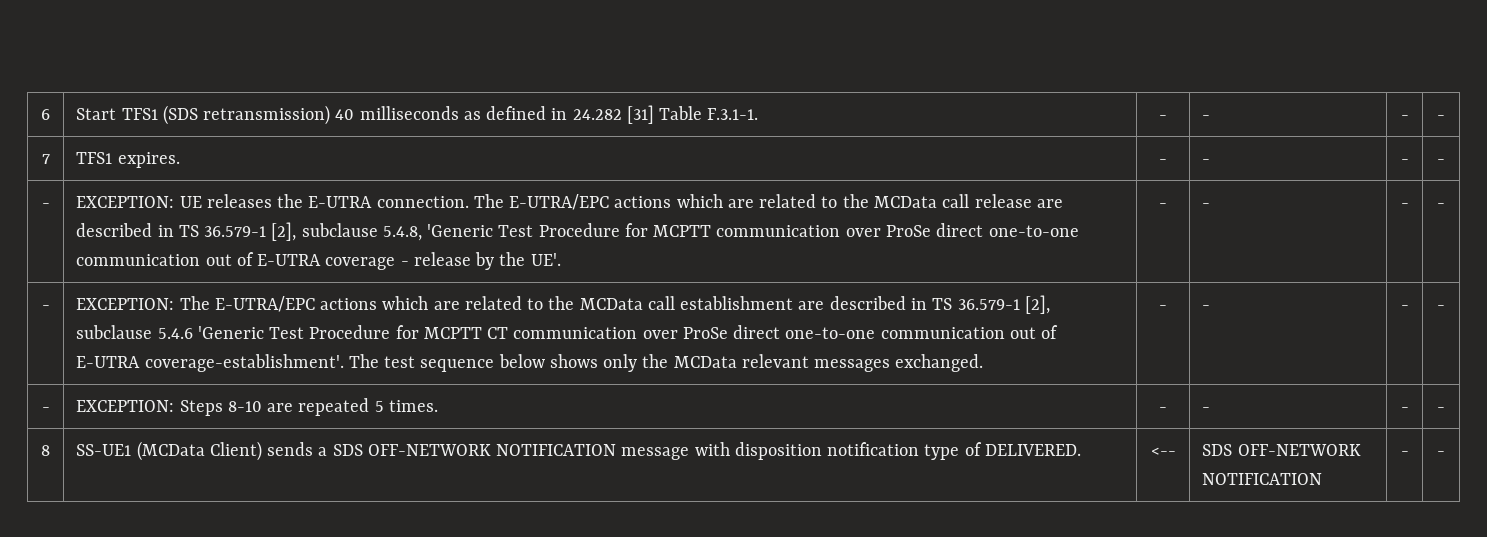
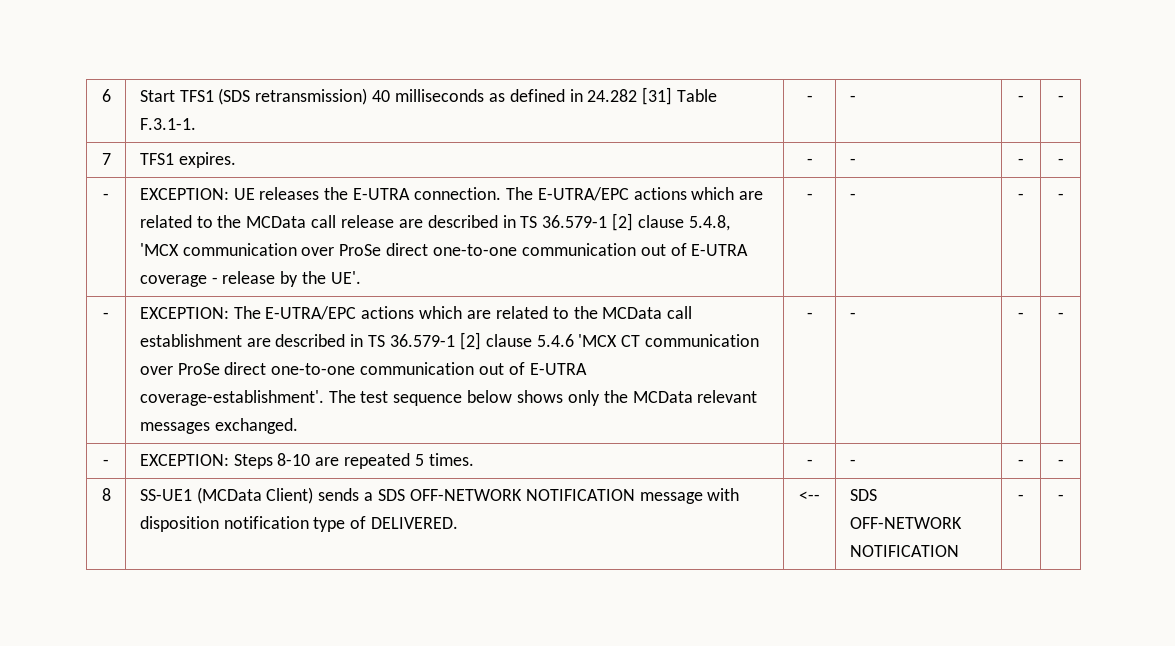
- The E-UTRA/EPC actions which are related to the MCData call release are described in TS 36.579-1 [2], subclause 5.4.8, 'Generic Test Procedure for MCPTT communication over ProSe direct one-to-one communication out of E-UTRA coverage - release by the UE'.
+ The E-UTRA/EPC actions which are related to the MCData call release are described in TS 36.579-1 [2] clause 5.4.8, 'MCX communication over ProSe direct one-to-one communication out of E-UTRA coverage - release by the UE'.
- EXCEPTION: The E-UTRA/EPC actions which are related to the MCData call establishment are described in TS 36.579-1 [2], subclause 5.4.6 'Generic Test Procedure for MCPTT CT communication over ProSe direct one-to-one communication out of E-UTRA coverage-establishment'.
+ EXCEPTION: The E-UTRA/EPC actions which are related to the MCData call establishment are described in TS 36.579-1 [2] clause 5.4.6 'MCX CT communication over ProSe direct one-to-one communication out of E-UTRA coverage-establishment'.

